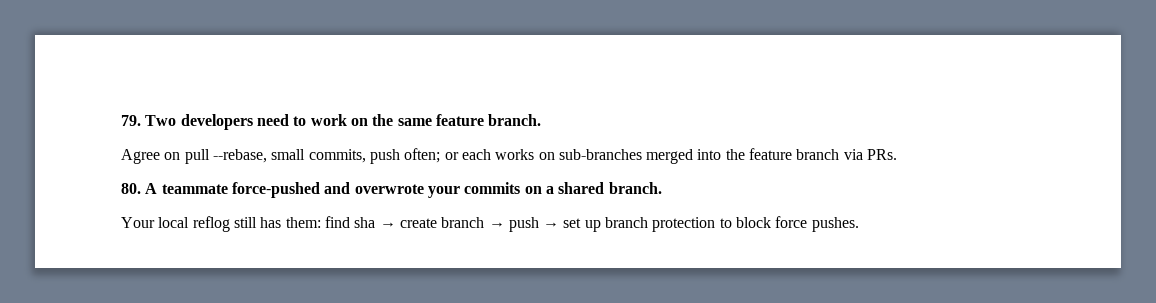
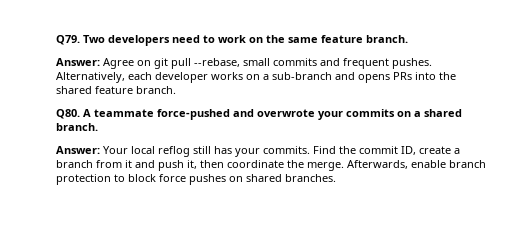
- 79. Two developers need to work on the same feature branch.
+ Q79. Two developers need to work on the same feature branch.
- Agree on pull --rebase, small commits, push often; or each works on sub-branches merged into the feature branch via PRs.
- 80. A teammate force-pushed and overwrote your commits on a shared branch.
+ Answer: Agree on git pull --rebase, small commits and frequent pushes. Alternatively, each developer works on a sub-branch and opens PRs into the shared feature branch.
+ Q80. A teammate force-pushed and overwrote your commits on a shared branch.
- Your local reflog still has them: find sha → create branch → push → set up branch protection to block force pushes.
+ Answer: Your local reflog still has your commits. Find the commit ID, create a branch from it and push it, then coordinate the merge. Afterwards, enable branch protection to block force pushes on shared branches.

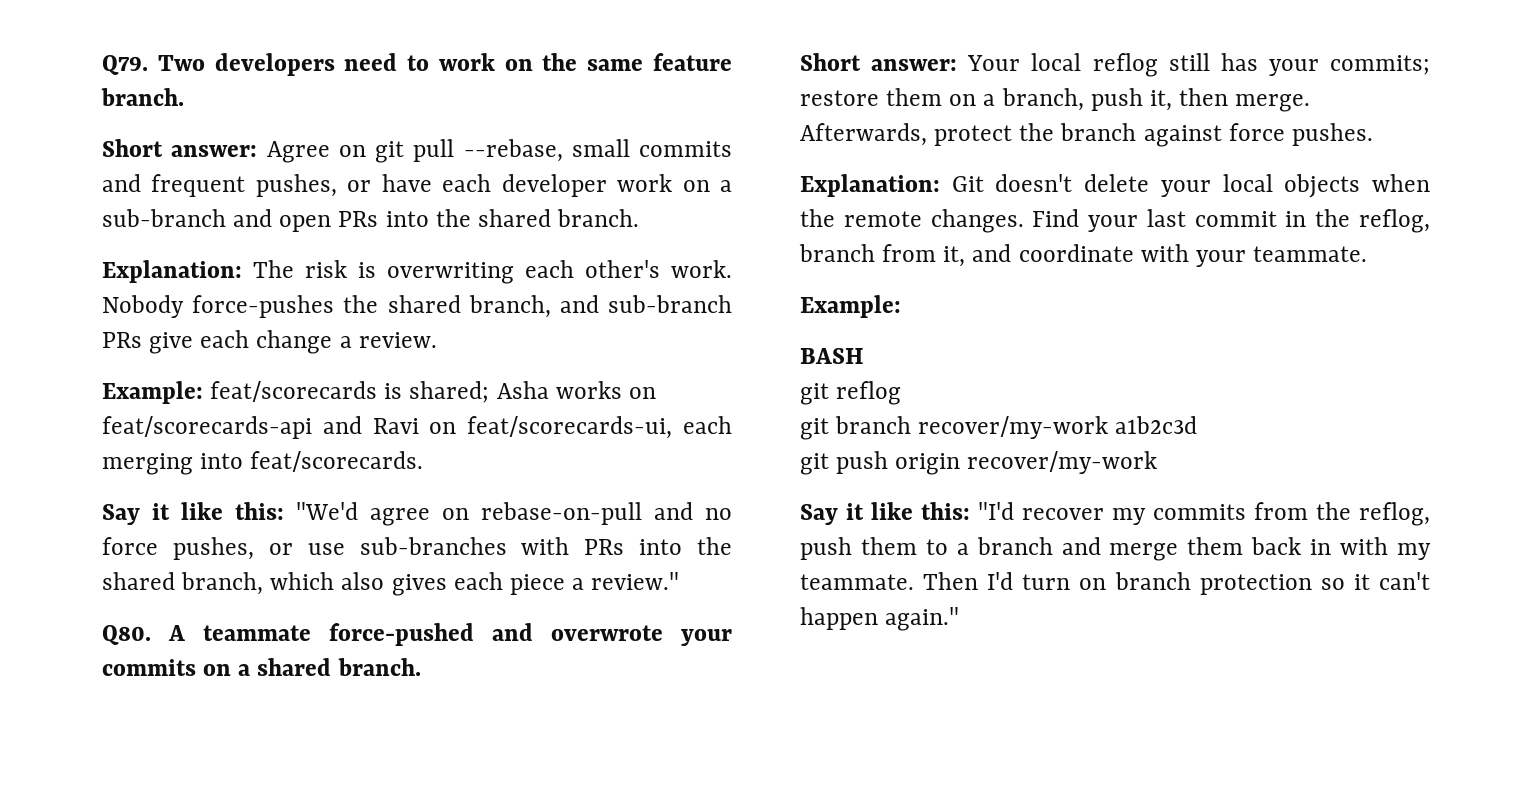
- Answer: Agree on git pull --rebase, small commits and frequent pushes. Alternatively, each developer works on a sub-branch and opens PRs into the shared feature branch.
+ Short answer: Agree on git pull --rebase, small commits and frequent pushes, or have each developer work on a sub-branch and open PRs into the shared branch.
+ Explanation: The risk is overwriting each other's work. Nobody force-pushes the shared branch, and sub-branch PRs give each change a review.
+ Example: feat/scorecards is shared; Asha works on feat/scorecards-api and Ravi on feat/scorecards-ui, each merging into feat/scorecards.
+ Say it like this: "We'd agree on rebase-on-pull and no force pushes, or use sub-branches with PRs into the shared branch, which also gives each piece a review."
- Answer: Your local reflog still has your commits. Find the commit ID, create a branch from it and push it, then coordinate the merge. Afterwards, enable branch protection to block force pushes on shared branches.
+ Short answer: Your local reflog still has your commits; restore them on a branch, push it, then merge. Afterwards, protect the branch against force pushes.
+ Explanation: Git doesn't delete your local objects when the remote changes. Find your last commit in the reflog, branch from it, and coordinate with your teammate.
+ Example:
+ BASH
+ git reflog
+ git branch recover/my-work a1b2c3d
+ git push origin recover/my-work
+ Say it like this: "I'd recover my commits from the reflog, push them to a branch and merge them back in with my teammate. Then I'd turn on branch protection so it can't happen again."

